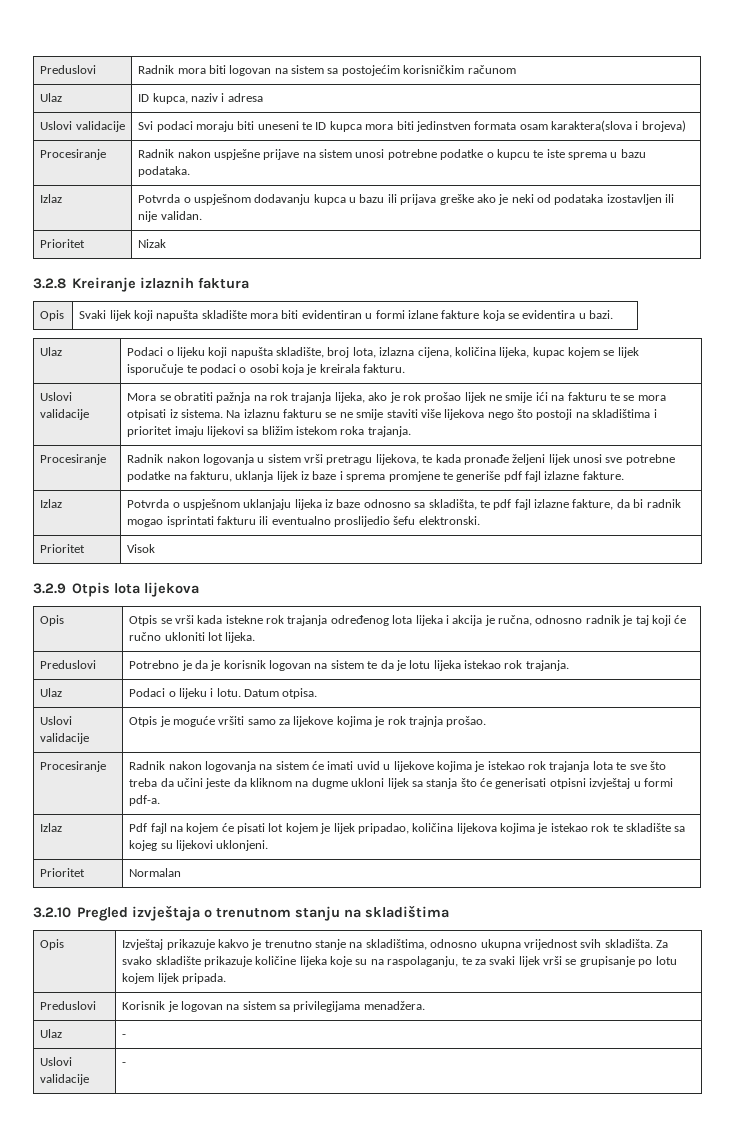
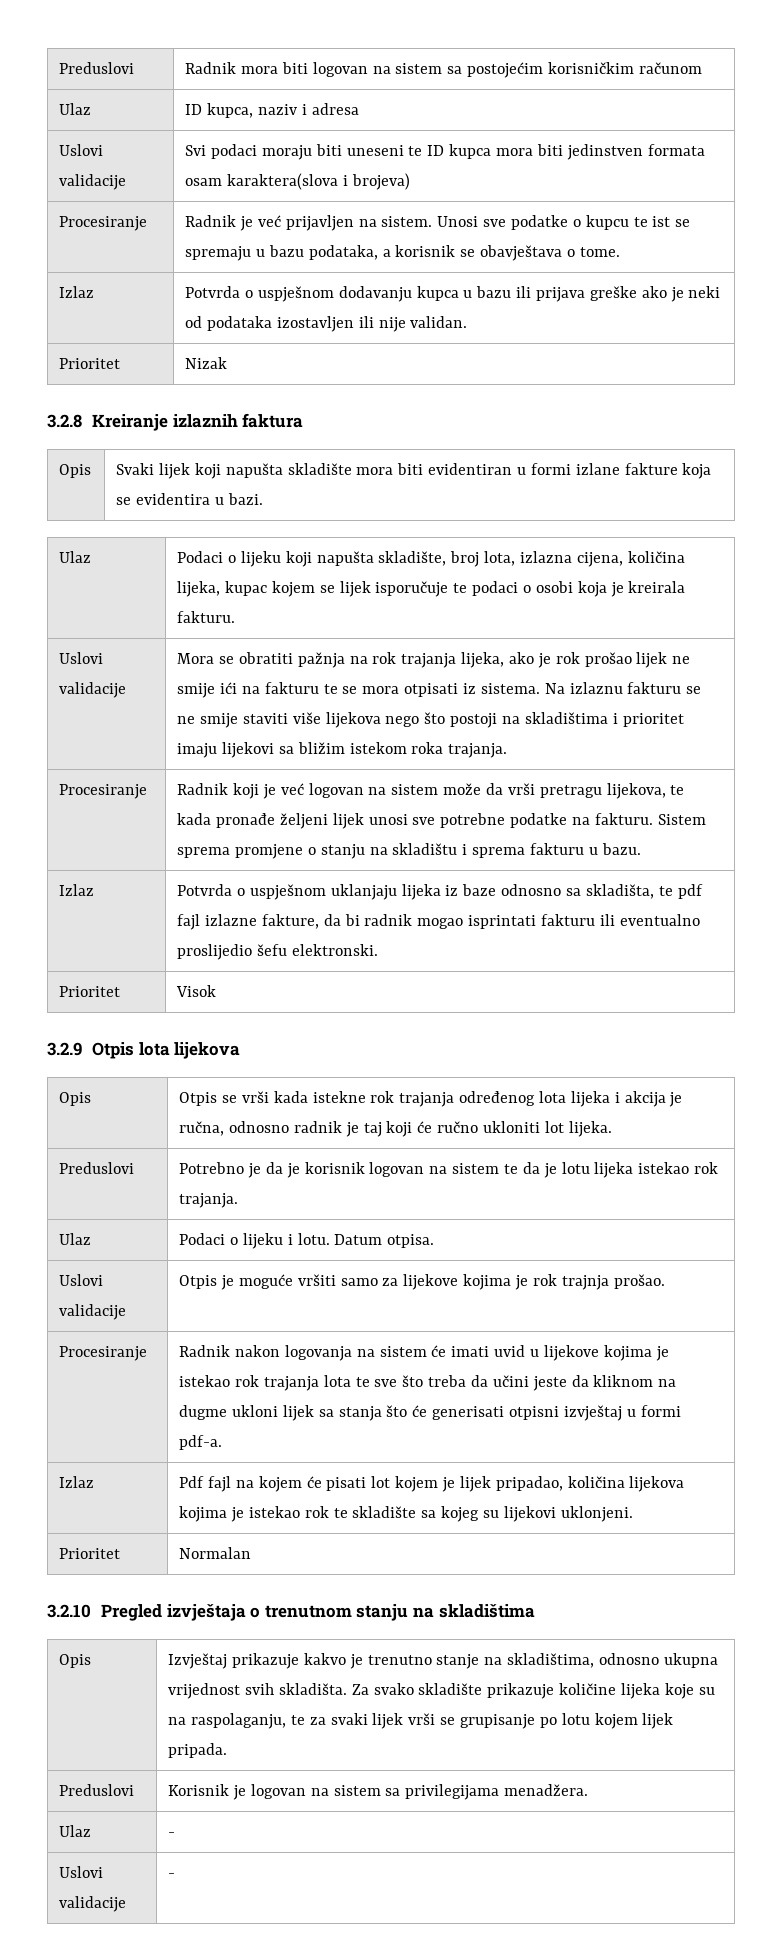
- Procesiranje | Radnik nakon uspješne prijave na sistem unosi potrebne podatke o kupcu te iste sprema u bazu podataka.
+ Procesiranje | Radnik je već prijavljen na sistem. Unosi sve podatke o kupcu te ist se spremaju u bazu podataka, a korisnik se obavještava o tome.
- Procesiranje | Radnik nakon logovanja u sistem vrši pretragu lijekova, te kada pronađe željeni lijek unosi sve potrebne podatke na fakturu, uklanja lijek iz baze i sprema promjene te generiše pdf fajl izlazne fakture.
+ Procesiranje | Radnik koji je već logovan na sistem može da vrši pretragu lijekova, te kada pronađe željeni lijek unosi sve potrebne podatke na fakturu. Sistem sprema promjene o stanju na skladištu i sprema fakturu u bazu.

